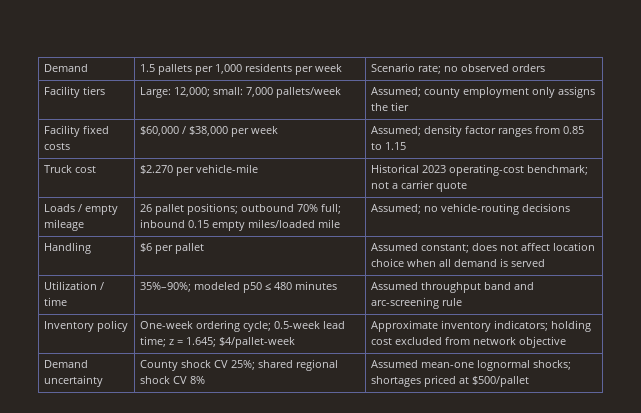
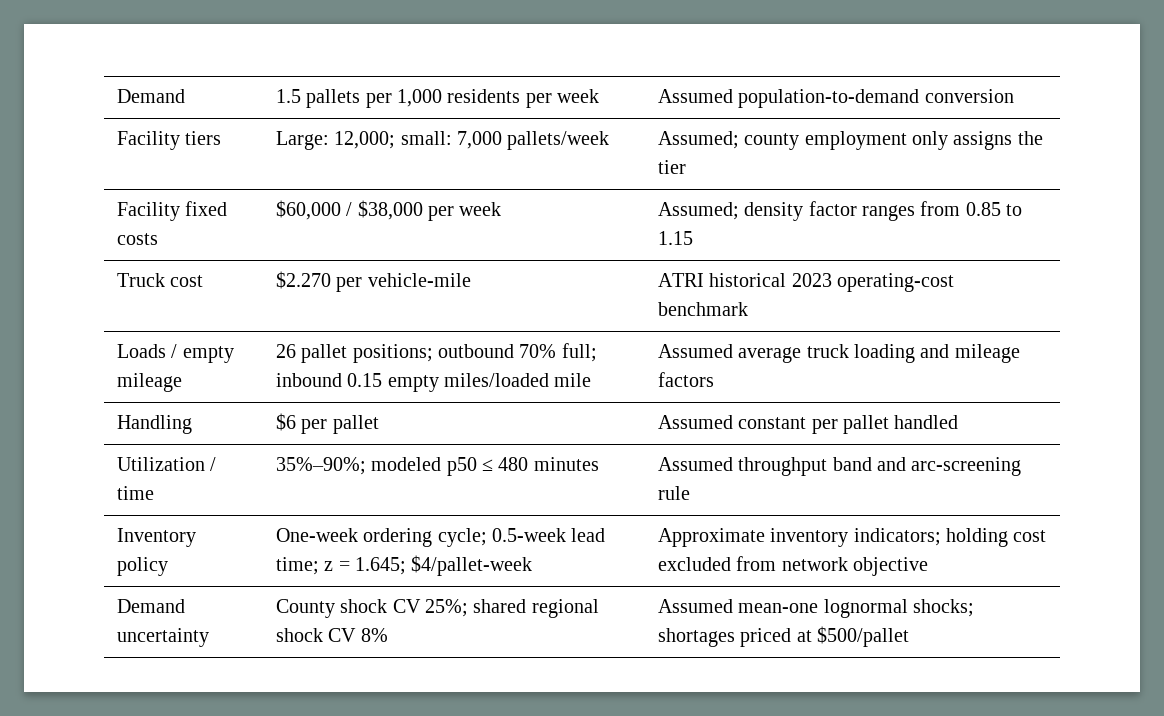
- Demand | 1.5 pallets per 1,000 residents per week | Scenario rate; no observed orders
+ Demand | 1.5 pallets per 1,000 residents per week | Assumed population-to-demand conversion
- Truck cost | $2.270 per vehicle-mile | Historical 2023 operating-cost benchmark; not a carrier quote
+ Truck cost | $2.270 per vehicle-mile | ATRI historical 2023 operating-cost benchmark
- Loads / empty mileage | 26 pallet positions; outbound 70% full; inbound 0.15 empty miles/loaded mile | Assumed; no vehicle-routing decisions
+ Loads / empty mileage | 26 pallet positions; outbound 70% full; inbound 0.15 empty miles/loaded mile | Assumed average truck loading and mileage factors
- Handling | $6 per pallet | Assumed constant; does not affect location choice when all demand is served
+ Handling | $6 per pallet | Assumed constant per pallet handled

